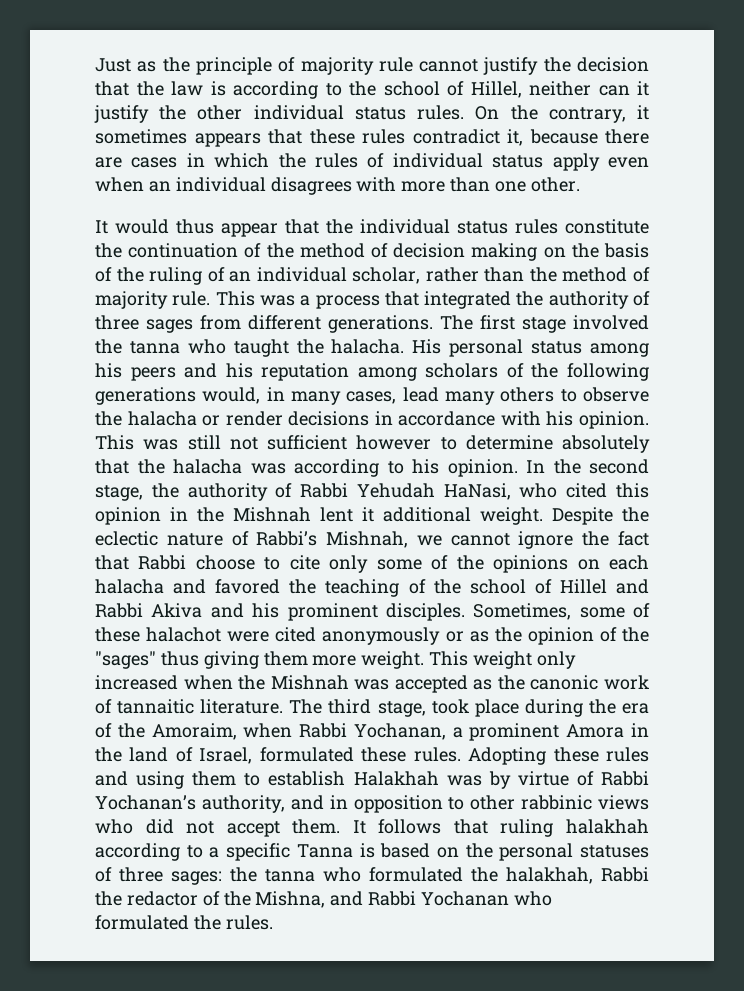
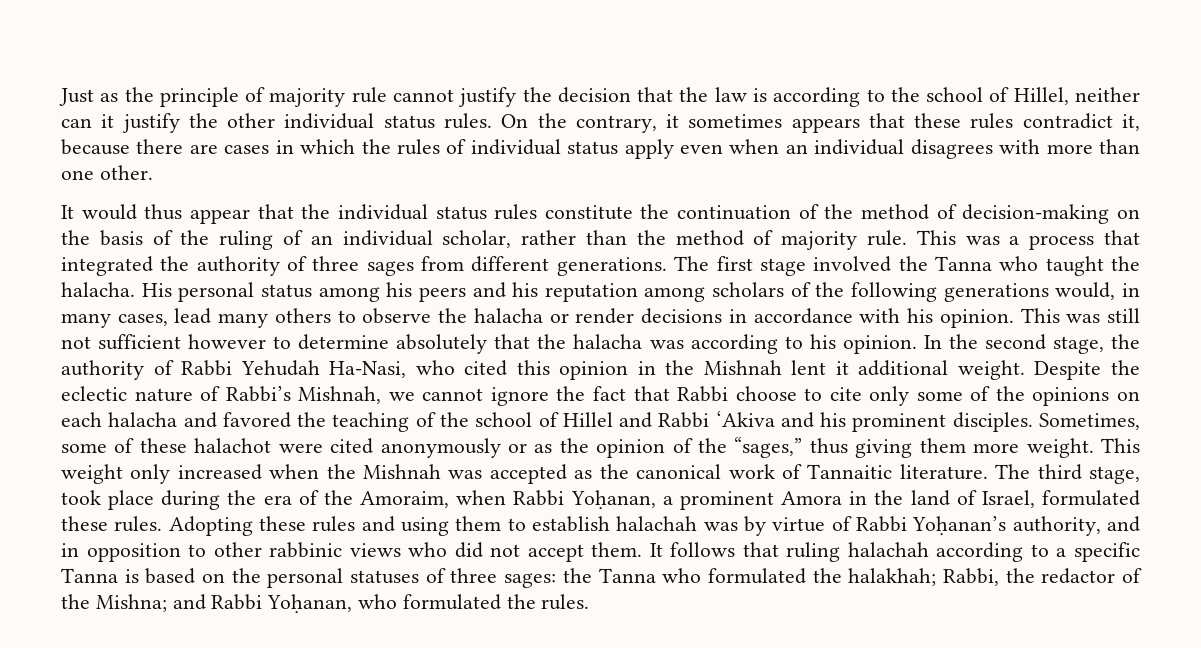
- It would thus appear that the individual status rules constitute the continuation of the method of decision making on the basis of the ruling of an individual scholar, rather than the method of majority rule.
+ It would thus appear that the individual status rules constitute the continuation of the method of decision-making on the basis of the ruling of an individual scholar, rather than the method of majority rule.
- The first stage involved the tanna who taught the halacha.
+ The first stage involved the Tanna who taught the halacha.
- In the second stage, the authority of Rabbi Yehudah HaNasi, who cited this opinion in the Mishnah lent it additional weight.
+ In the second stage, the authority of Rabbi Yehudah Ha-Nasi, who cited this opinion in the Mishnah lent it additional weight.
- Despite the eclectic nature of Rabbi’s Mishnah, we cannot ignore the fact that Rabbi choose to cite only some of the opinions on each halacha and favored the teaching of the school of Hillel and Rabbi Akiva and his prominent disciples.
+ Despite the eclectic nature of Rabbi’s Mishnah, we cannot ignore the fact that Rabbi choose to cite only some of the opinions on each halacha and favored the teaching of the school of Hillel and Rabbi ‘Akiva and his prominent disciples.
- Sometimes, some of these halachot were cited anonymously or as the opinion of the "sages" thus giving them more weight.
+ Sometimes, some of these halachot were cited anonymously or as the opinion of the “sages,” thus giving them more weight.
- This weight only increased when the Mishnah was accepted as the canonic work of tannaitic literature.
+ This weight only increased when the Mishnah was accepted as the canonical work of Tannaitic literature.
- The third stage, took place during the era of the Amoraim, when Rabbi Yochanan, a prominent Amora in the land of Israel, formulated these rules.
+ The third stage, took place during the era of the Amoraim, when Rabbi Yoḥanan, a prominent Amora in the land of Israel, formulated these rules.
- Adopting these rules and using them to establish Halakhah was by virtue of Rabbi Yochanan’s authority, and in opposition to other rabbinic views who did not accept them.
+ Adopting these rules and using them to establish halachah was by virtue of Rabbi Yoḥanan’s authority, and in opposition to other rabbinic views who did not accept them.
- It follows that ruling halakhah according to a specific Tanna is based on the personal statuses of three sages: the tanna who formulated the halakhah, Rabbi the redactor of the Mishna, and Rabbi Yochanan who formulated the rules.
+ It follows that ruling halachah according to a specific Tanna is based on the personal statuses of three sages: the Tanna who formulated the halakhah; Rabbi, the redactor of the Mishna; and Rabbi Yoḥanan, who formulated the rules.

